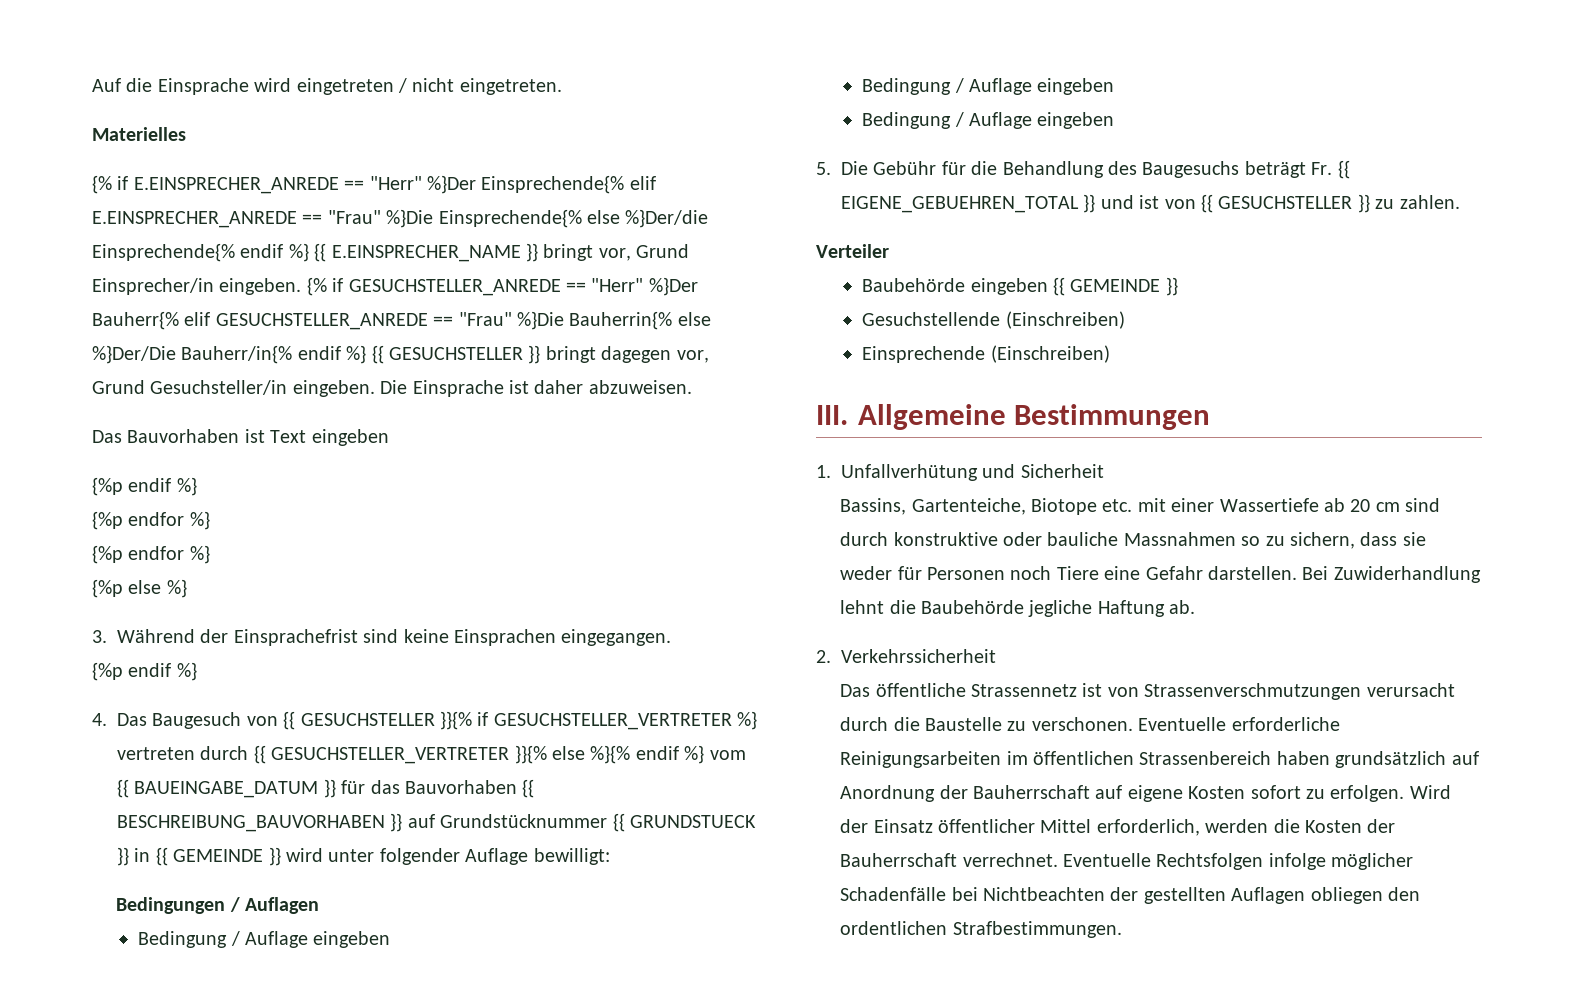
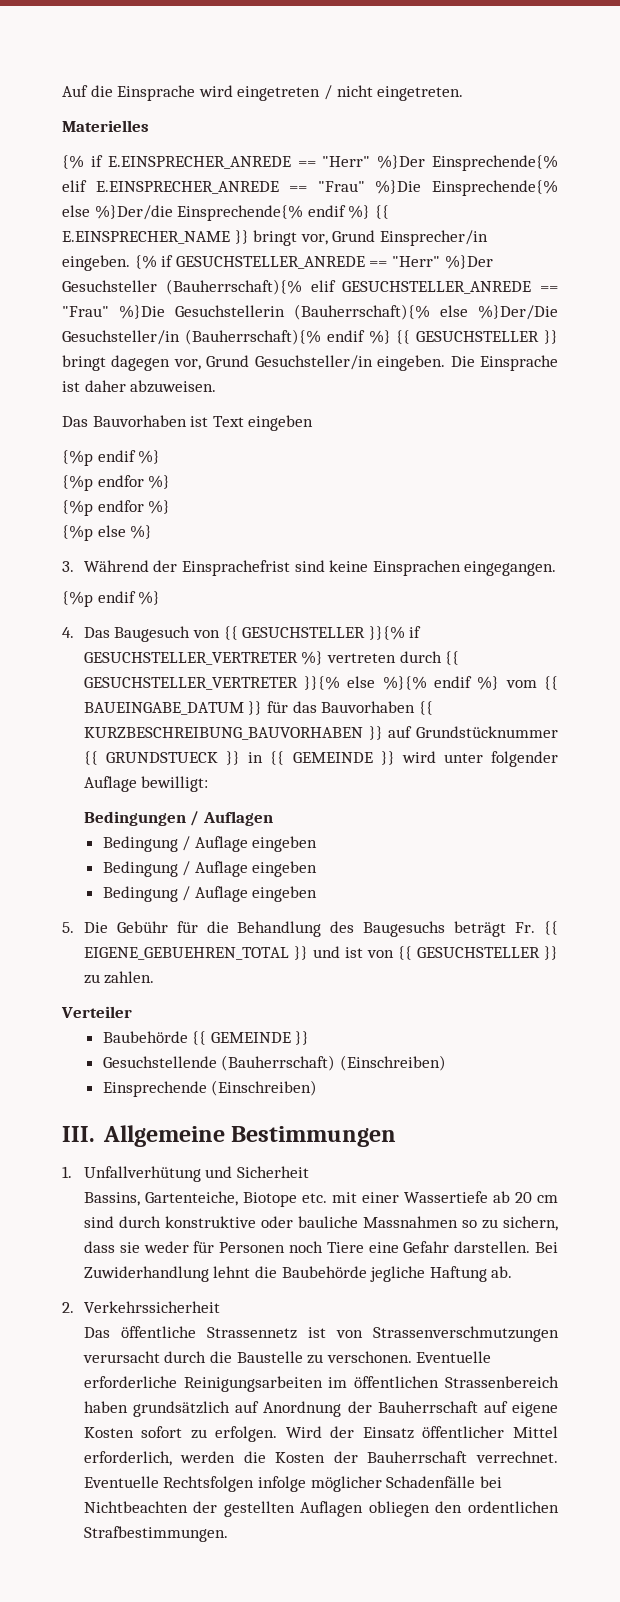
- {% if GESUCHSTELLER_ANREDE == "Herr" %}Der Bauherr{% elif GESUCHSTELLER_ANREDE == "Frau" %}Die Bauherrin{% else %}Der/Die Bauherr/in{% endif %} {{ GESUCHSTELLER }} bringt dagegen vor, Grund Gesuchsteller/in eingeben.
+ {% if GESUCHSTELLER_ANREDE == "Herr" %}Der Gesuchsteller (Bauherrschaft){% elif GESUCHSTELLER_ANREDE == "Frau" %}Die Gesuchstellerin (Bauherrschaft){% else %}Der/Die Gesuchsteller/in (Bauherrschaft){% endif %} {{ GESUCHSTELLER }} bringt dagegen vor, Grund Gesuchsteller/in eingeben.
- 4. Das Baugesuch von {{ GESUCHSTELLER }}{% if GESUCHSTELLER_VERTRETER %} vertreten durch {{ GESUCHSTELLER_VERTRETER }}{% else %}{% endif %} vom {{ BAUEINGABE_DATUM }} für das Bauvorhaben {{ BESCHREIBUNG_BAUVORHABEN }} auf Grundstücknummer {{ GRUNDSTUECK }} in {{ GEMEINDE }} wird unter folgender Auflage bewilligt:
+ 4. Das Baugesuch von {{ GESUCHSTELLER }}{% if GESUCHSTELLER_VERTRETER %} vertreten durch {{ GESUCHSTELLER_VERTRETER }}{% else %}{% endif %} vom {{ BAUEINGABE_DATUM }} für das Bauvorhaben {{ KURZBESCHREIBUNG_BAUVORHABEN }} auf Grundstücknummer {{ GRUNDSTUECK }} in {{ GEMEINDE }} wird unter folgender Auflage bewilligt:
- Baubehörde eingeben {{ GEMEINDE }}
+ Baubehörde {{ GEMEINDE }}
- Gesuchstellende (Einschreiben)
+ Gesuchstellende (Bauherrschaft) (Einschreiben)

